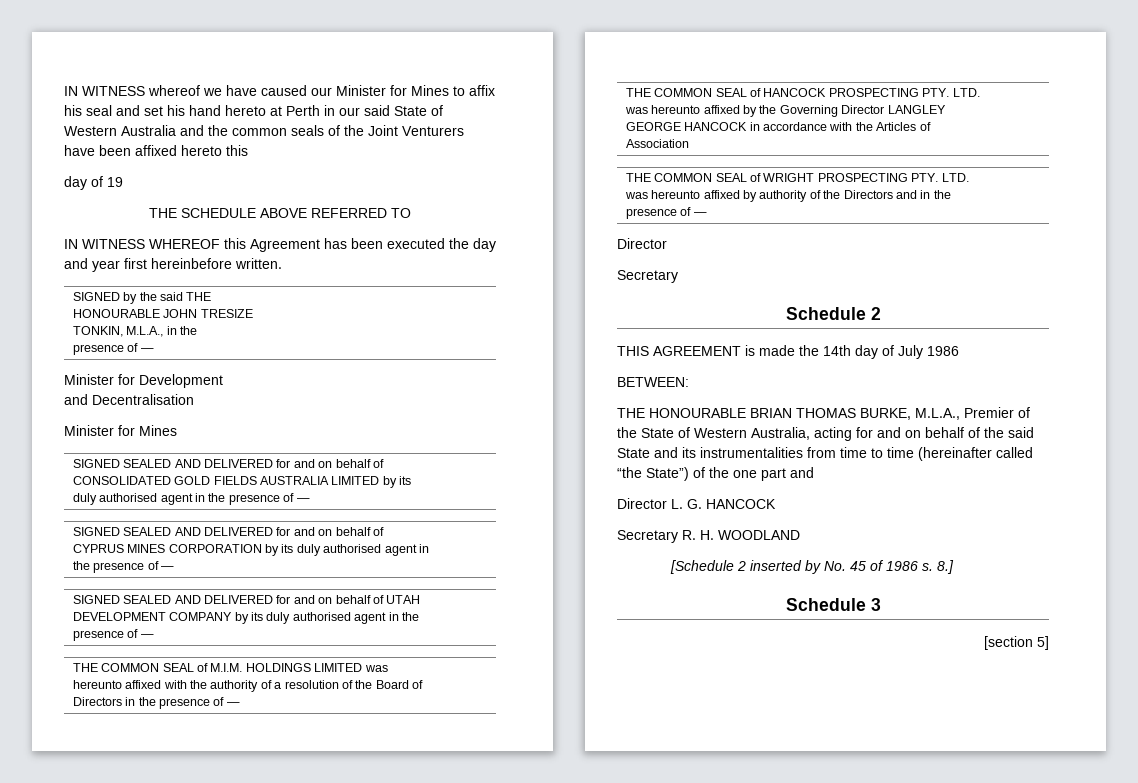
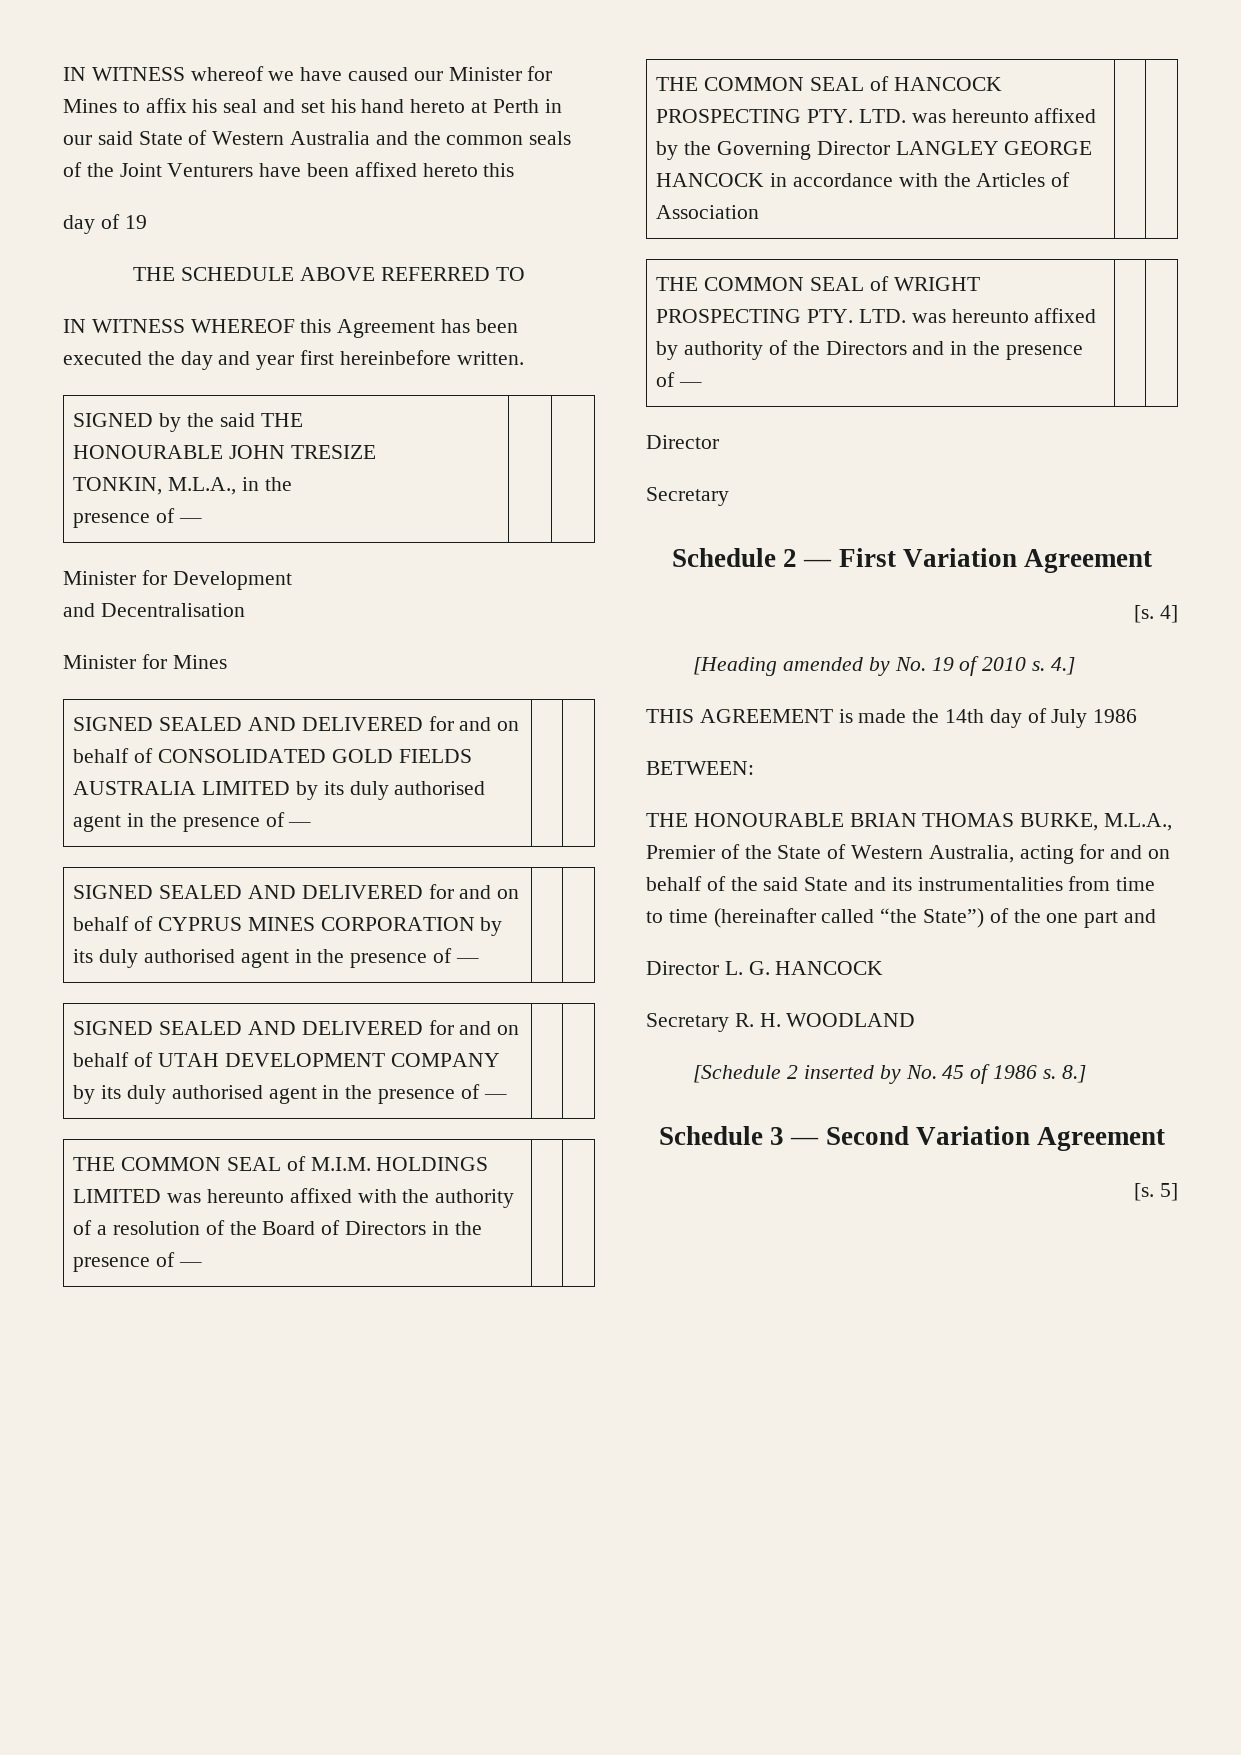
- Schedule 2
+ Schedule 2 — First Variation Agreement
+ [s. 4]
+ [Heading amended by No. 19 of 2010 s. 4.]
- Schedule 3
- [section 5]
+ Schedule 3 — Second Variation Agreement
+ [s. 5]

